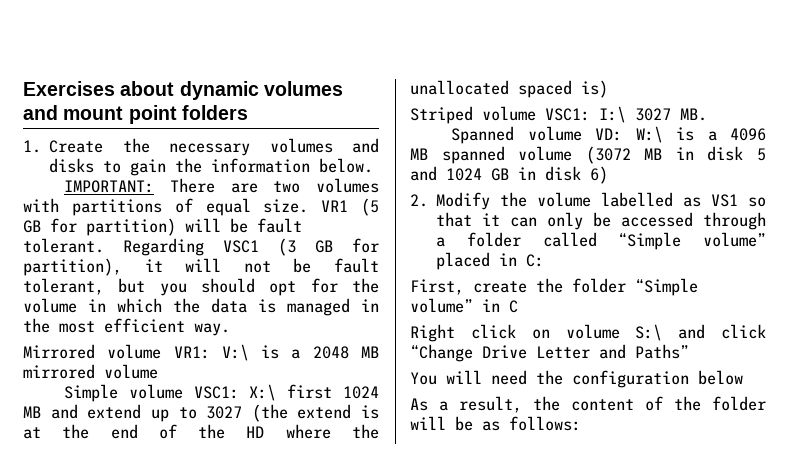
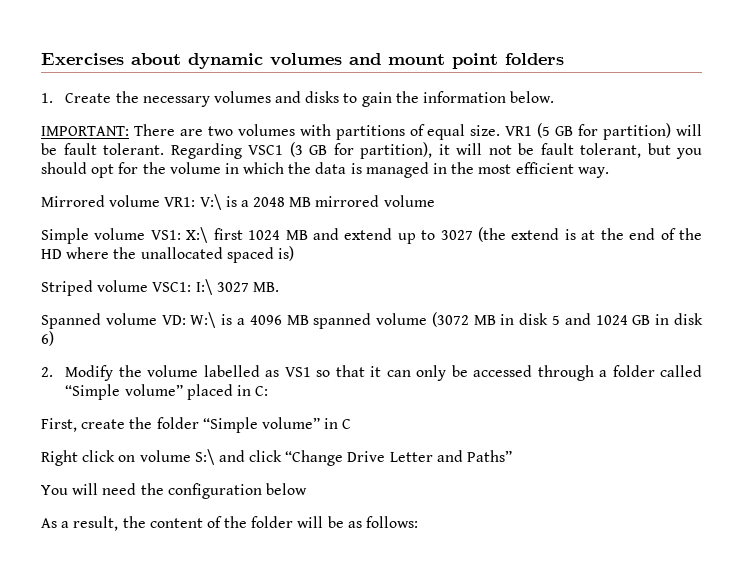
- Simple volume VSC1: X:\ first 1024 MB and extend up to 3027 (the extend is at the end of the HD where the unallocated spaced is)
+ Simple volume VS1: X:\ first 1024 MB and extend up to 3027 (the extend is at the end of the HD where the unallocated spaced is)

